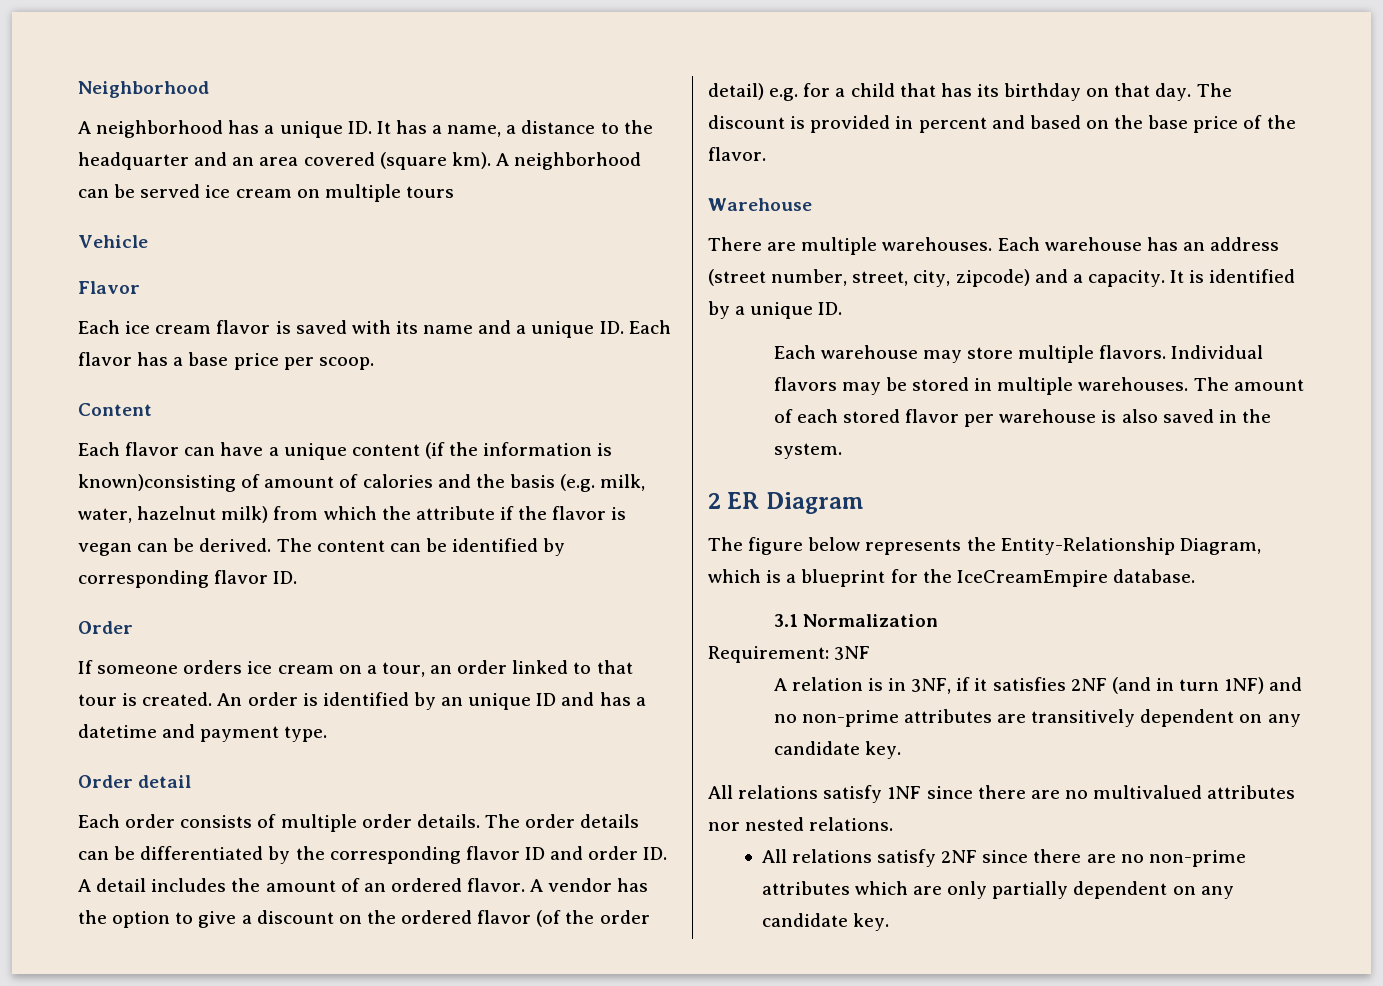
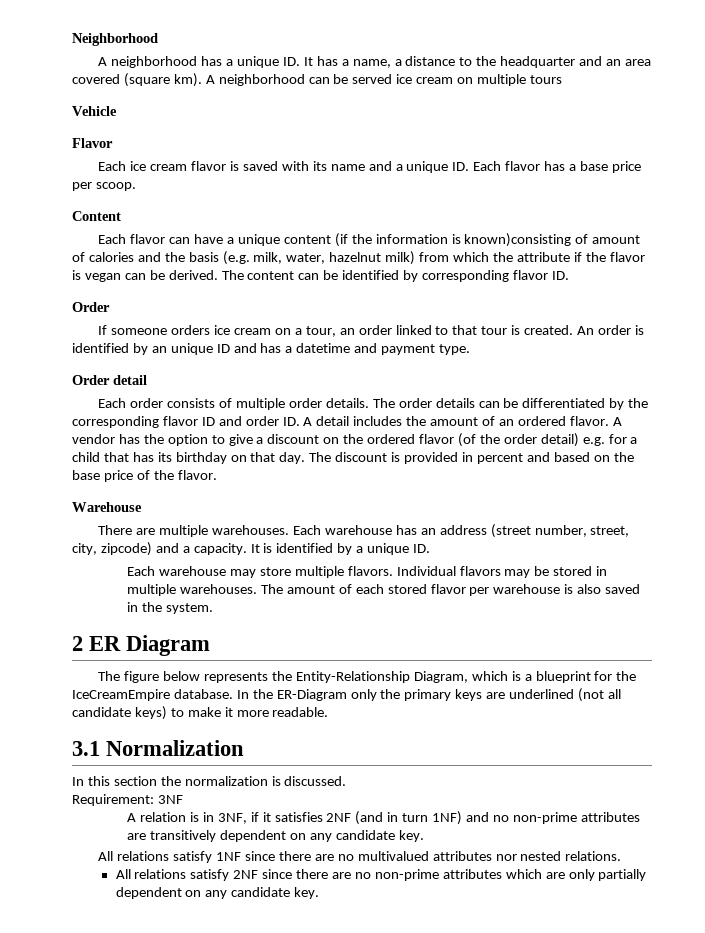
- The figure below represents the Entity-Relationship Diagram, which is a blueprint for the IceCreamEmpire database.
+ The figure below represents the Entity-Relationship Diagram, which is a blueprint for the IceCreamEmpire database. In the ER-Diagram only the primary keys are underlined (not all candidate keys) to make it more readable.
  3.1 Normalization
+ In this section the normalization is discussed.

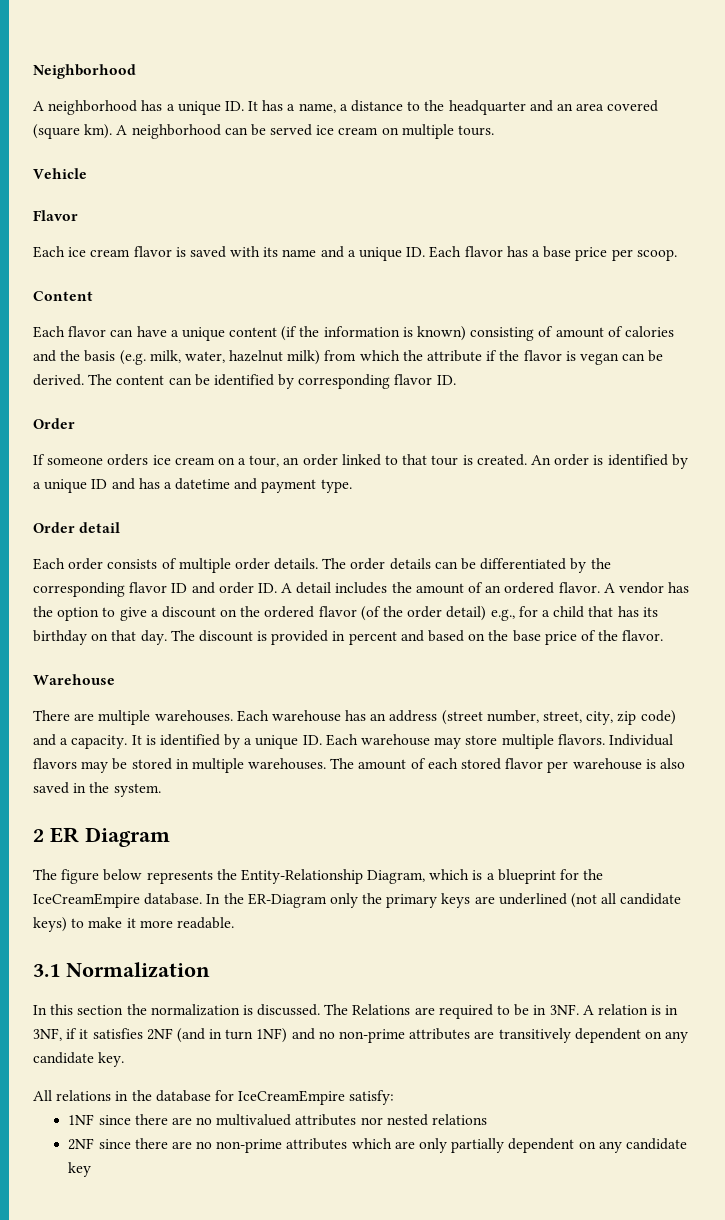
- A neighborhood can be served ice cream on multiple tours
+ A neighborhood can be served ice cream on multiple tours.
- Each flavor can have a unique content (if the information is known)consisting of amount of calories and the basis (e.g. milk, water, hazelnut milk) from which the attribute if the flavor is vegan can be derived.
+ Each flavor can have a unique content (if the information is known) consisting of amount of calories and the basis (e.g. milk, water, hazelnut milk) from which the attribute if the flavor is vegan can be derived.
- An order is identified by an unique ID and has a datetime and payment type.
+ An order is identified by a unique ID and has a datetime and payment type.
- A vendor has the option to give a discount on the ordered flavor (of the order detail) e.g. for a child that has its birthday on that day.
+ A vendor has the option to give a discount on the ordered flavor (of the order detail) e.g., for a child that has its birthday on that day.
- Each warehouse has an address (street number, street, city, zipcode) and a capacity.
+ Each warehouse has an address (street number, street, city, zip code) and a capacity.
- It is identified by a unique ID.
- Each warehouse may store multiple flavors.
+ It is identified by a unique ID. Each warehouse may store multiple flavors.
- In this section the normalization is discussed.
- Requirement: 3NF
- A relation is in 3NF, if it satisfies 2NF (and in turn 1NF) and no non-prime attributes are transitively dependent on any candidate key.
+ In this section the normalization is discussed. The Relations are required to be in 3NF. A relation is in 3NF, if it satisfies 2NF (and in turn 1NF) and no non-prime attributes are transitively dependent on any candidate key.
- All relations satisfy 1NF since there are no multivalued attributes nor nested relations.
- All relations satisfy 2NF since there are no non-prime attributes which are only partially dependent on any candidate key.
+ All relations in the database for IceCreamEmpire satisfy:
+ 1NF since there are no multivalued attributes nor nested relations
+ 2NF since there are no non-prime attributes which are only partially dependent on any candidate key

